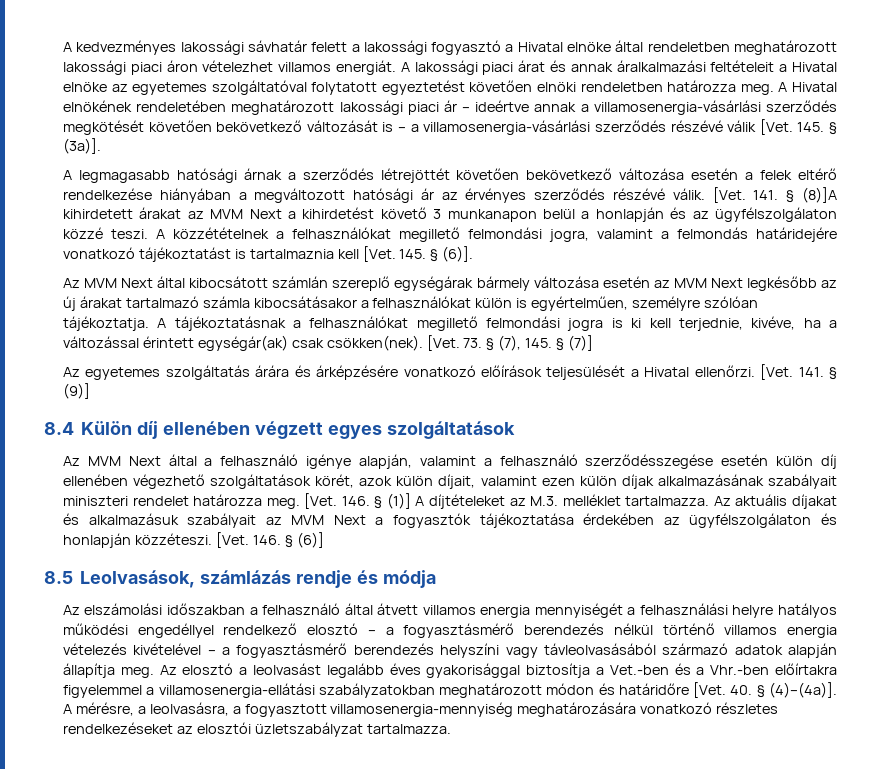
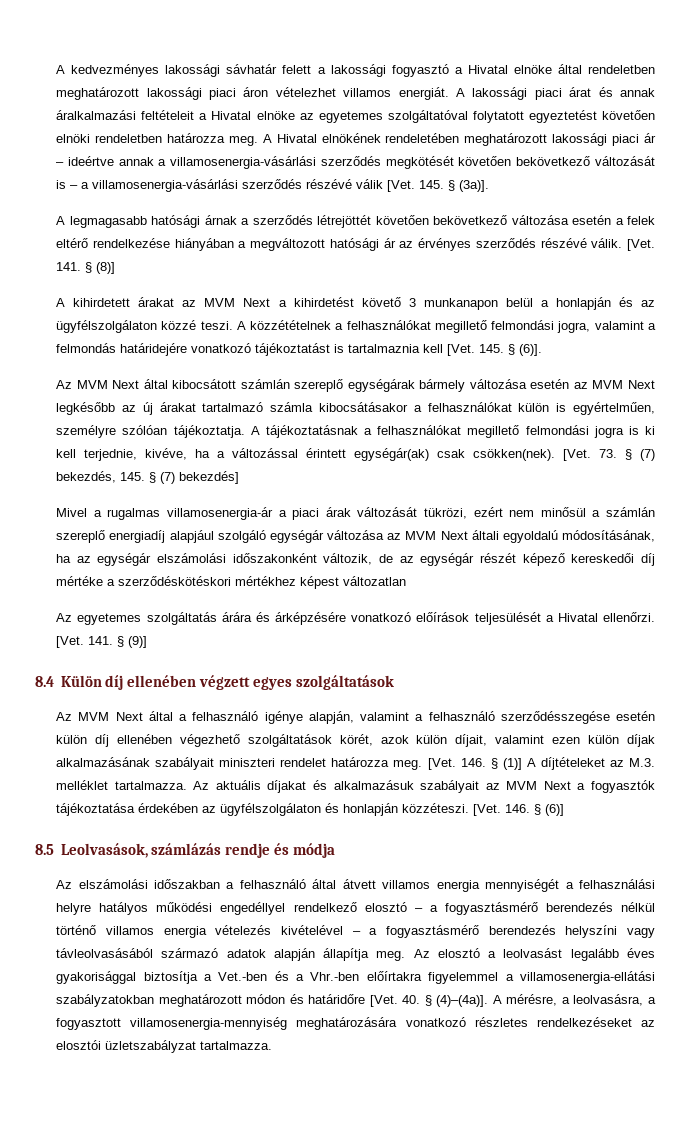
- [Vet. 141. § (8)]A kihirdetett árakat az MVM Next a kihirdetést követő 3 munkanapon belül a honlapján és az ügyfélszolgálaton közzé teszi.
+ [Vet. 141. § (8)]
+ A kihirdetett árakat az MVM Next a kihirdetést követő 3 munkanapon belül a honlapján és az ügyfélszolgálaton közzé teszi.
- [Vet. 73. § (7), 145. § (7)]
+ [Vet. 73. § (7) bekezdés, 145. § (7) bekezdés]
+ Mivel a rugalmas villamosenergia-ár a piaci árak változását tükrözi, ezért nem minősül a számlán szereplő energiadíj alapjául szolgáló egységár változása az MVM Next általi egyoldalú módosításának, ha az egységár elszámolási időszakonként változik, de az egységár részét képező kereskedői díj mértéke a szerződéskötéskori mértékhez képest változatlan

